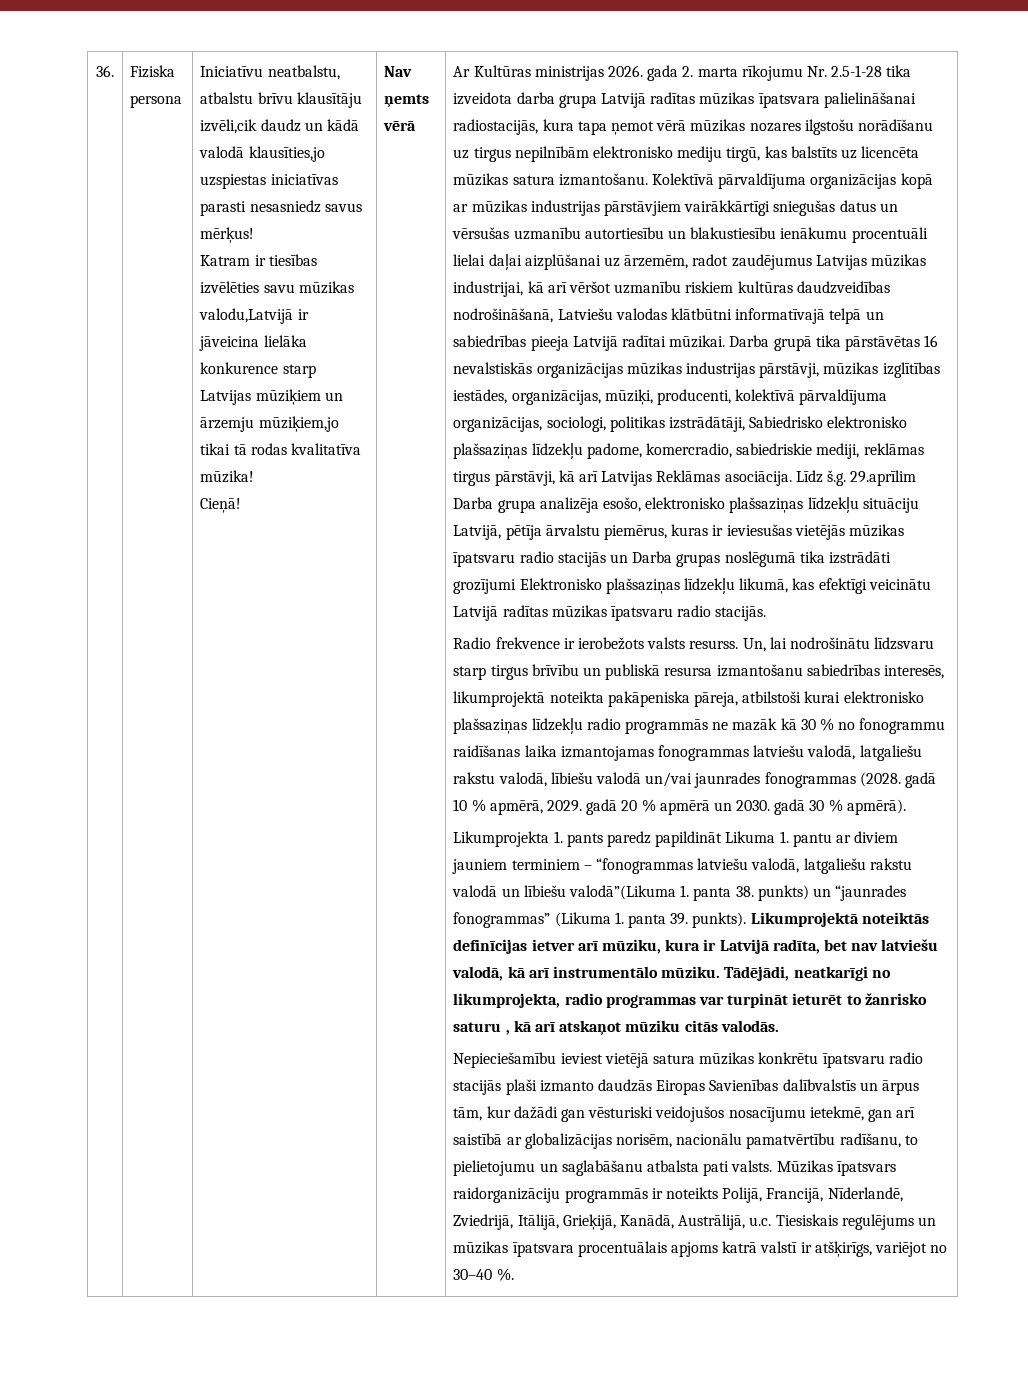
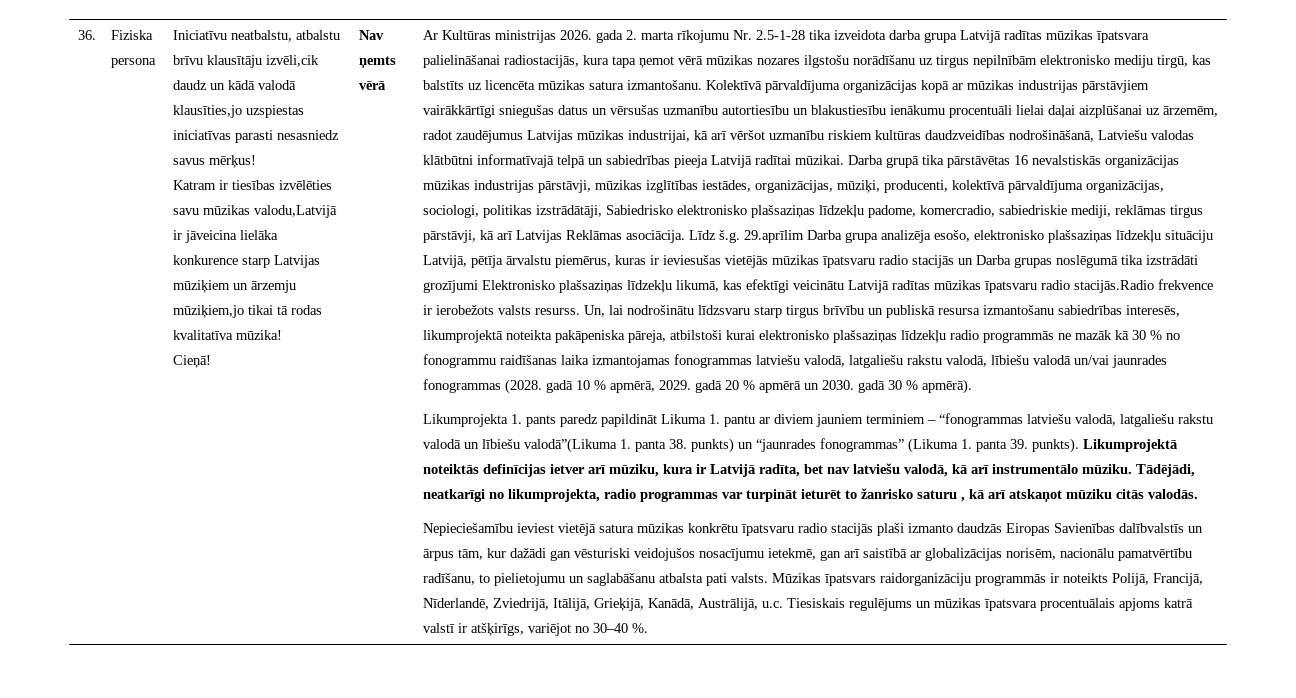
- Līdz š.g. 29.aprīlim Darba grupa analizēja esošo, elektronisko plašsaziņas līdzekļu situāciju Latvijā, pētīja ārvalstu piemērus, kuras ir ieviesušas vietējās mūzikas īpatsvaru radio stacijās un Darba grupas noslēgumā tika izstrādāti grozījumi Elektronisko plašsaziņas līdzekļu likumā, kas efektīgi veicinātu Latvijā radītas mūzikas īpatsvaru radio stacijās.
- Radio frekvence ir ierobežots valsts resurss.
+ Līdz š.g. 29.aprīlim Darba grupa analizēja esošo, elektronisko plašsaziņas līdzekļu situāciju Latvijā, pētīja ārvalstu piemērus, kuras ir ieviesušas vietējās mūzikas īpatsvaru radio stacijās un Darba grupas noslēgumā tika izstrādāti grozījumi Elektronisko plašsaziņas līdzekļu likumā, kas efektīgi veicinātu Latvijā radītas mūzikas īpatsvaru radio stacijās.Radio frekvence ir ierobežots valsts resurss.

